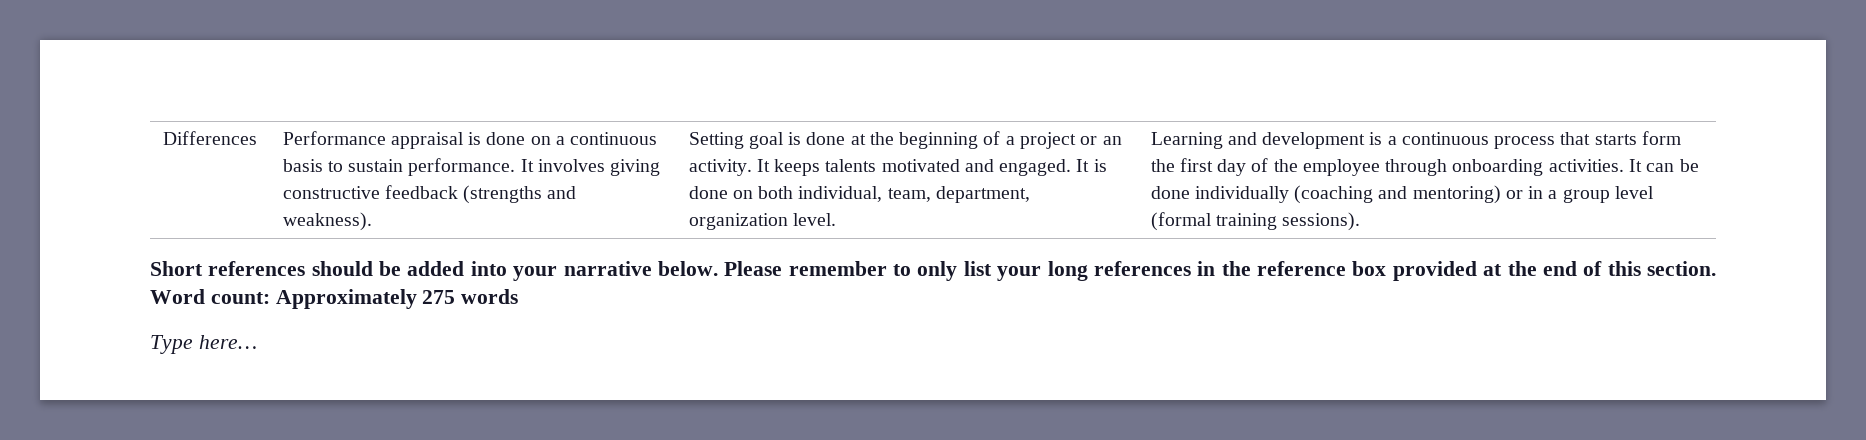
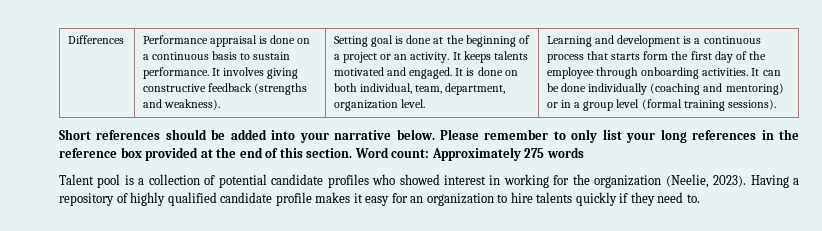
- Type here…
+ Talent pool is a collection of potential candidate profiles who showed interest in working for the organization (Neelie, 2023). Having a repository of highly qualified candidate profile makes it easy for an organization to hire talents quickly if they need to.

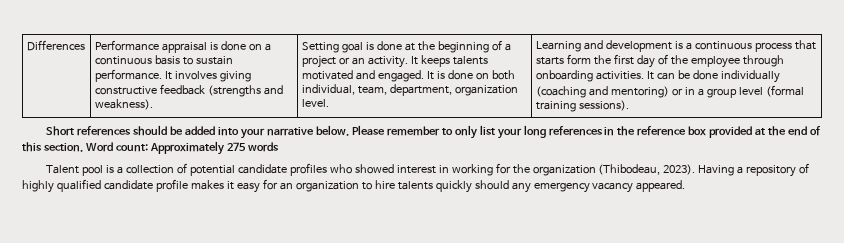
- Talent pool is a collection of potential candidate profiles who showed interest in working for the organization (Neelie, 2023).
+ Talent pool is a collection of potential candidate profiles who showed interest in working for the organization (Thibodeau, 2023).
- Having a repository of highly qualified candidate profile makes it easy for an organization to hire talents quickly if they need to.
+ Having a repository of highly qualified candidate profile makes it easy for an organization to hire talents quickly should any emergency vacancy appeared.

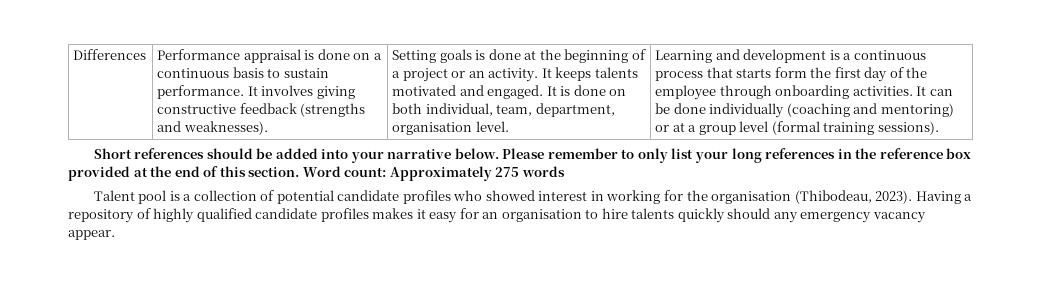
- It involves giving constructive feedback (strengths and weakness).
+ It involves giving constructive feedback (strengths and weaknesses).
- Setting goal is done at the beginning of a project or an activity.
+ Setting goals is done at the beginning of a project or an activity.
- It is done on both individual, team, department, organization level.
+ It is done on both individual, team, department, organisation level.
- It can be done individually (coaching and mentoring) or in a group level (formal training sessions).
+ It can be done individually (coaching and mentoring) or at a group level (formal training sessions).
- Talent pool is a collection of potential candidate profiles who showed interest in working for the organization (Thibodeau, 2023).
+ Talent pool is a collection of potential candidate profiles who showed interest in working for the organisation (Thibodeau, 2023).
- Having a repository of highly qualified candidate profile makes it easy for an organization to hire talents quickly should any emergency vacancy appeared.
+ Having a repository of highly qualified candidate profiles makes it easy for an organisation to hire talents quickly should any emergency vacancy appear.

